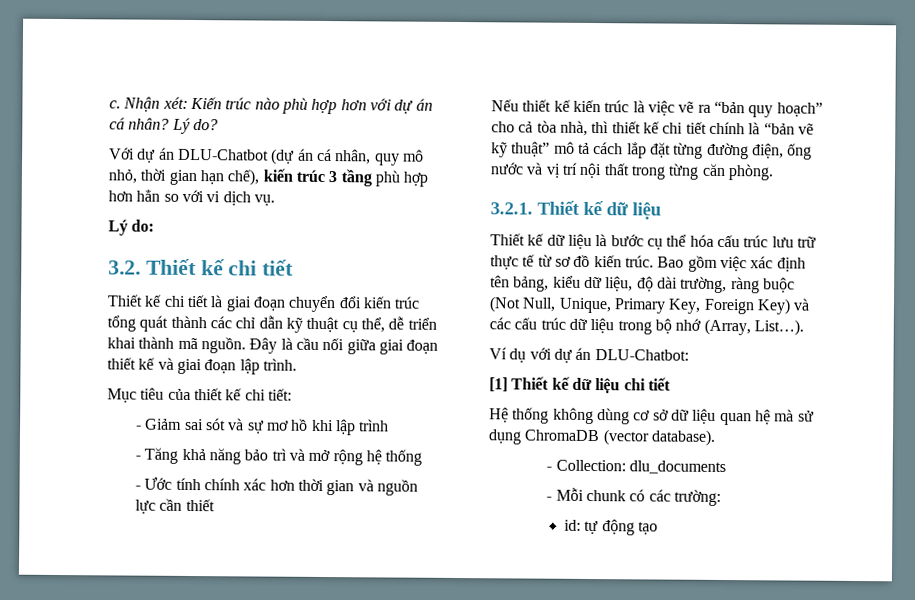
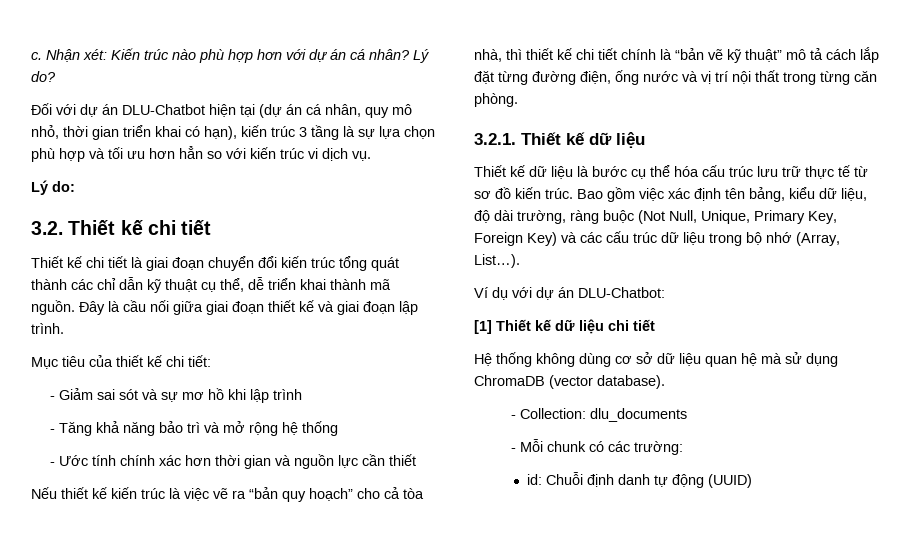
- Với dự án DLU-Chatbot (dự án cá nhân, quy mô nhỏ, thời gian hạn chế), kiến trúc 3 tầng phù hợp hơn hẳn so với vi dịch vụ.
+ Đối với dự án DLU-Chatbot hiện tại (dự án cá nhân, quy mô nhỏ, thời gian triển khai có hạn), kiến trúc 3 tầng là sự lựa chọn phù hợp và tối ưu hơn hẳn so với kiến trúc vi dịch vụ.
- id: tự động tạo
+ id: Chuỗi định danh tự động (UUID)

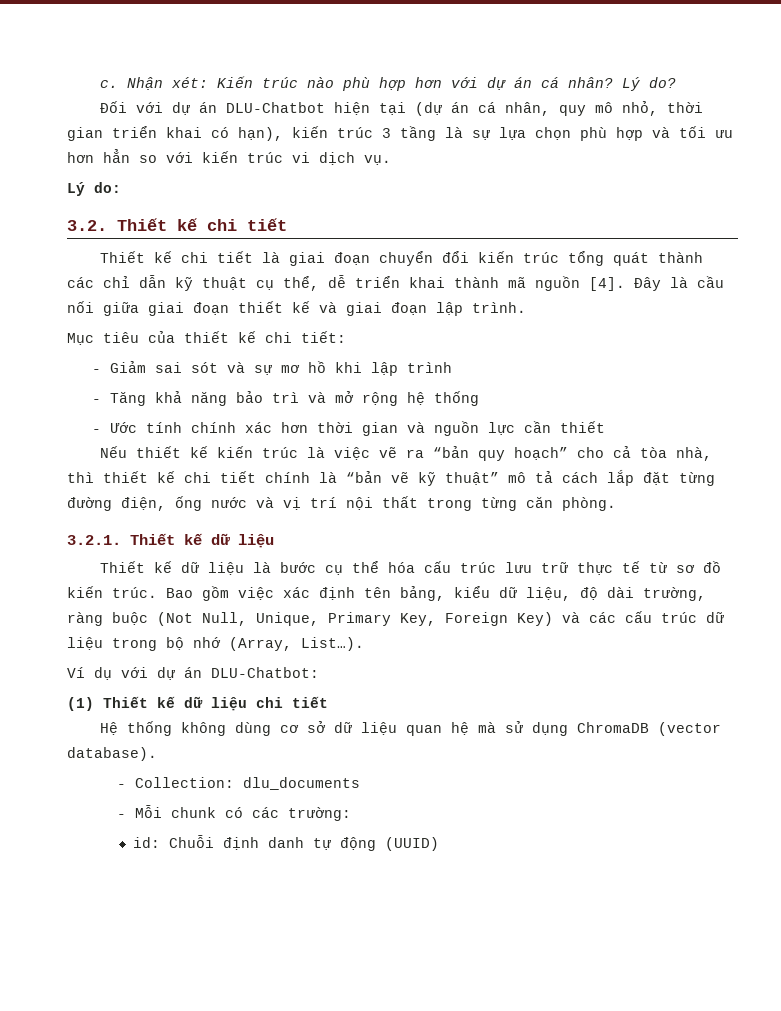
- Thiết kế chi tiết là giai đoạn chuyển đổi kiến trúc tổng quát thành các chỉ dẫn kỹ thuật cụ thể, dễ triển khai thành mã nguồn.
+ Thiết kế chi tiết là giai đoạn chuyển đổi kiến trúc tổng quát thành các chỉ dẫn kỹ thuật cụ thể, dễ triển khai thành mã nguồn [4].
- [1] Thiết kế dữ liệu chi tiết
+ (1) Thiết kế dữ liệu chi tiết

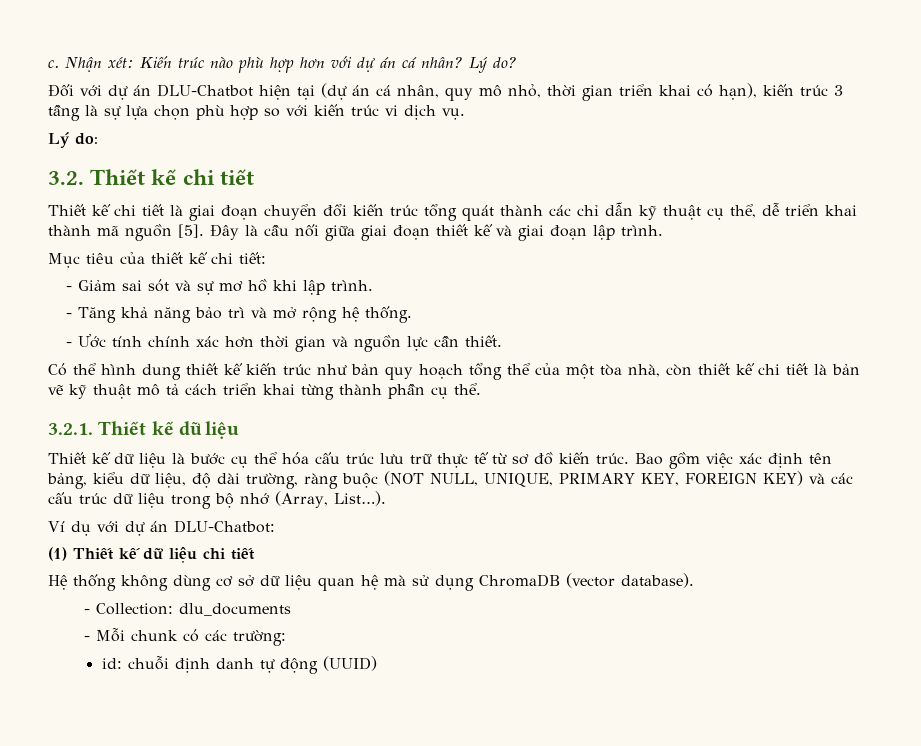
- Đối với dự án DLU-Chatbot hiện tại (dự án cá nhân, quy mô nhỏ, thời gian triển khai có hạn), kiến trúc 3 tầng là sự lựa chọn phù hợp và tối ưu hơn hẳn so với kiến trúc vi dịch vụ.
+ Đối với dự án DLU-Chatbot hiện tại (dự án cá nhân, quy mô nhỏ, thời gian triển khai có hạn), kiến trúc 3 tầng là sự lựa chọn phù hợp so với kiến trúc vi dịch vụ.
- Thiết kế chi tiết là giai đoạn chuyển đổi kiến trúc tổng quát thành các chỉ dẫn kỹ thuật cụ thể, dễ triển khai thành mã nguồn [4].
+ Thiết kế chi tiết là giai đoạn chuyển đổi kiến trúc tổng quát thành các chỉ dẫn kỹ thuật cụ thể, dễ triển khai thành mã nguồn [5].
- - Giảm sai sót và sự mơ hồ khi lập trình
+ - Giảm sai sót và sự mơ hồ khi lập trình.
- - Tăng khả năng bảo trì và mở rộng hệ thống
+ - Tăng khả năng bảo trì và mở rộng hệ thống.
- - Ước tính chính xác hơn thời gian và nguồn lực cần thiết
- Nếu thiết kế kiến trúc là việc vẽ ra “bản quy hoạch” cho cả tòa nhà, thì thiết kế chi tiết chính là “bản vẽ kỹ thuật” mô tả cách lắp đặt từng đường điện, ống nước và vị trí nội thất trong từng căn phòng.
+ - Ước tính chính xác hơn thời gian và nguồn lực cần thiết.
+ Có thể hình dung thiết kế kiến trúc như bản quy hoạch tổng thể của một tòa nhà, còn thiết kế chi tiết là bản vẽ kỹ thuật mô tả cách triển khai từng thành phần cụ thể.
- Bao gồm việc xác định tên bảng, kiểu dữ liệu, độ dài trường, ràng buộc (Not Null, Unique, Primary Key, Foreign Key) và các cấu trúc dữ liệu trong bộ nhớ (Array, List…).
+ Bao gồm việc xác định tên bảng, kiểu dữ liệu, độ dài trường, ràng buộc (NOT NULL, UNIQUE, PRIMARY KEY, FOREIGN KEY) và các cấu trúc dữ liệu trong bộ nhớ (Array, List…).
- id: Chuỗi định danh tự động (UUID)
+ id: chuỗi định danh tự động (UUID)

